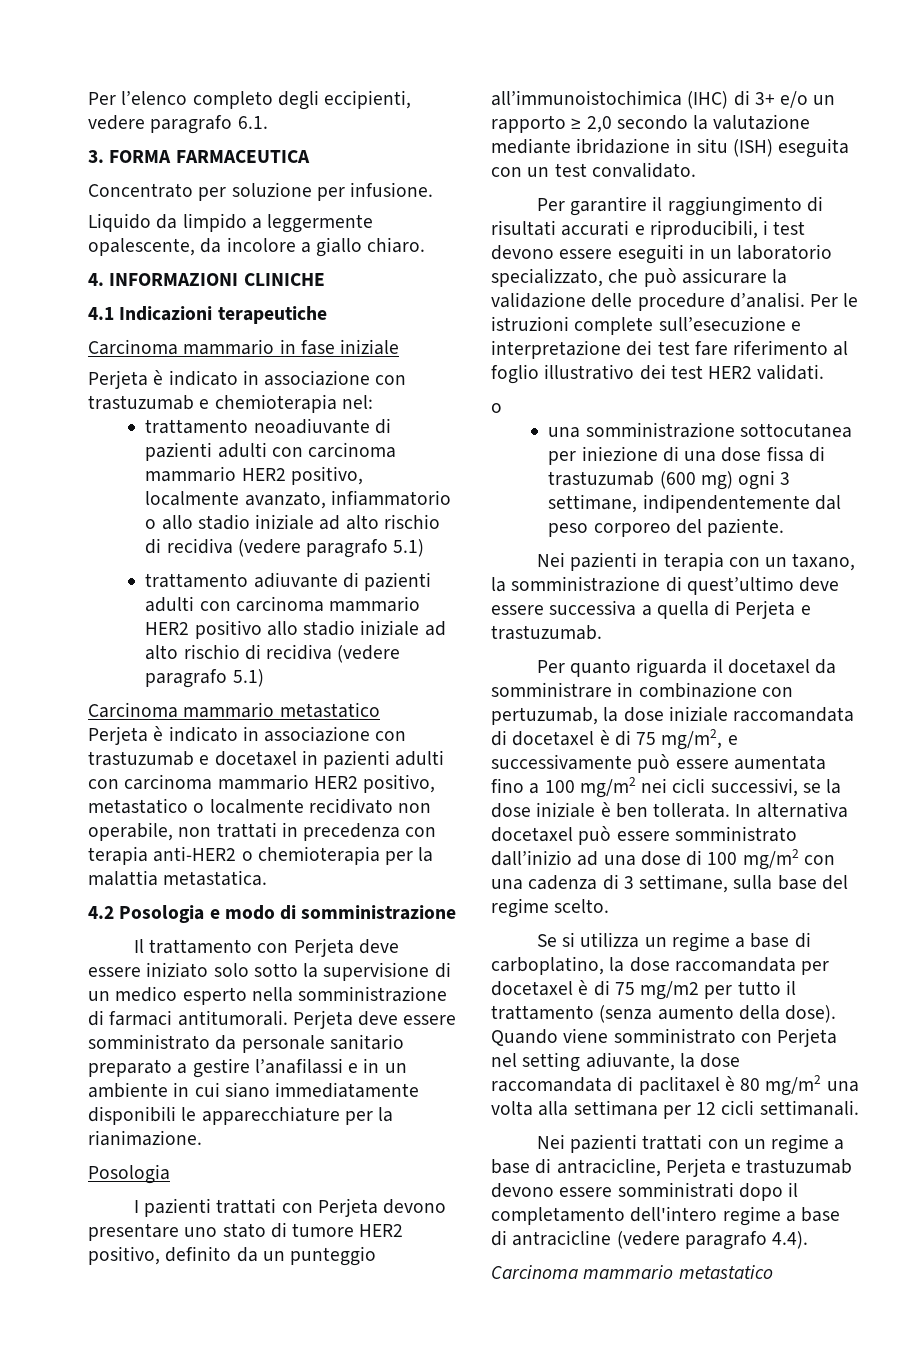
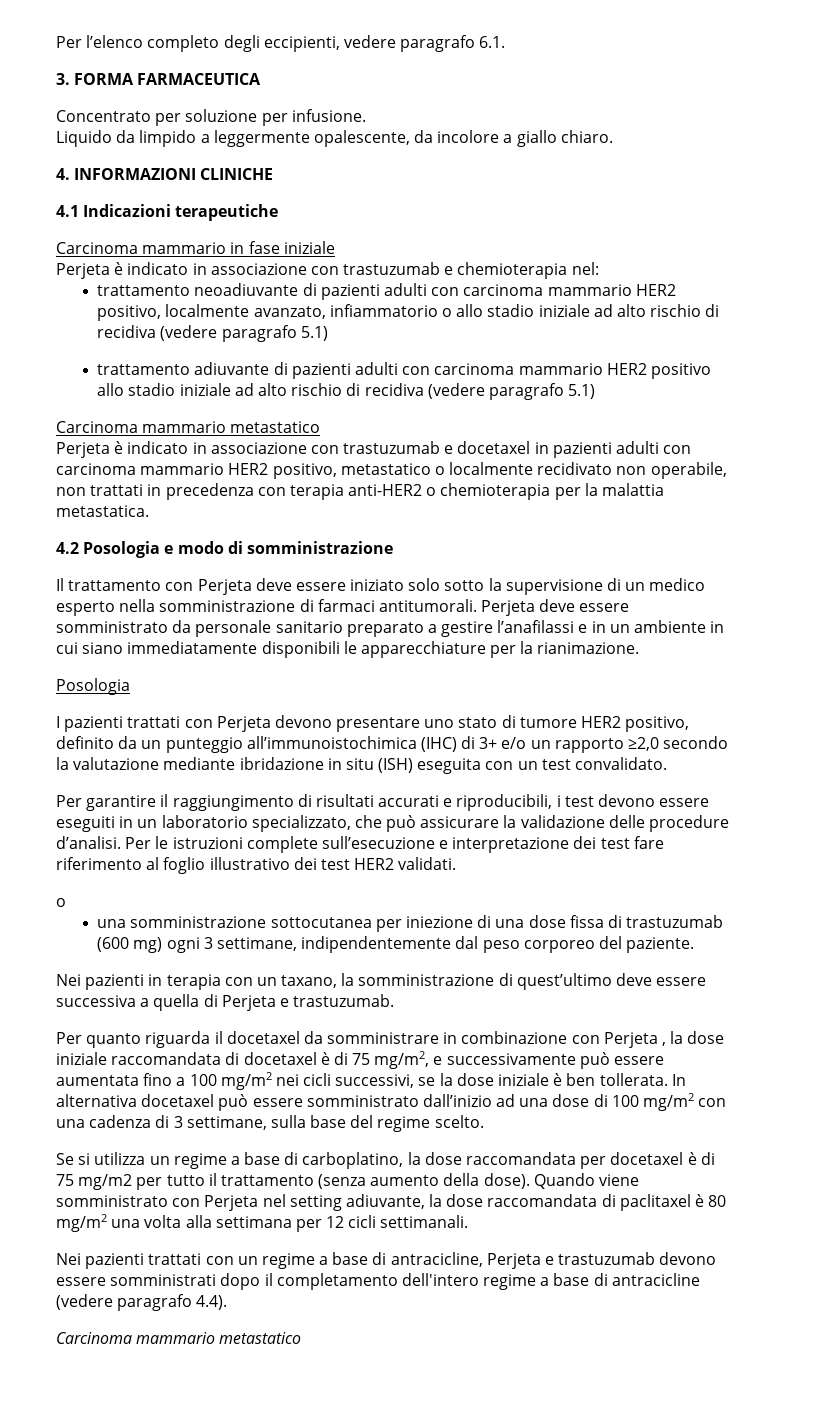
- I pazienti trattati con Perjeta devono presentare uno stato di tumore HER2 positivo, definito da un punteggio all’immunoistochimica (IHC) di 3+ e/o un rapporto ≥ 2,0 secondo la valutazione mediante ibridazione in situ (ISH) eseguita con un test convalidato.
+ I pazienti trattati con Perjeta devono presentare uno stato di tumore HER2 positivo, definito da un punteggio all’immunoistochimica (IHC) di 3+ e/o un rapporto ≥2,0 secondo la valutazione mediante ibridazione in situ (ISH) eseguita con un test convalidato.
- Per quanto riguarda il docetaxel da somministrare in combinazione con pertuzumab, la dose iniziale raccomandata di docetaxel è di 75 mg/m2, e successivamente può essere aumentata fino a 100 mg/m2 nei cicli successivi, se la dose iniziale è ben tollerata.
+ Per quanto riguarda il docetaxel da somministrare in combinazione con Perjeta , la dose iniziale raccomandata di docetaxel è di 75 mg/m2, e successivamente può essere aumentata fino a 100 mg/m2 nei cicli successivi, se la dose iniziale è ben tollerata.

